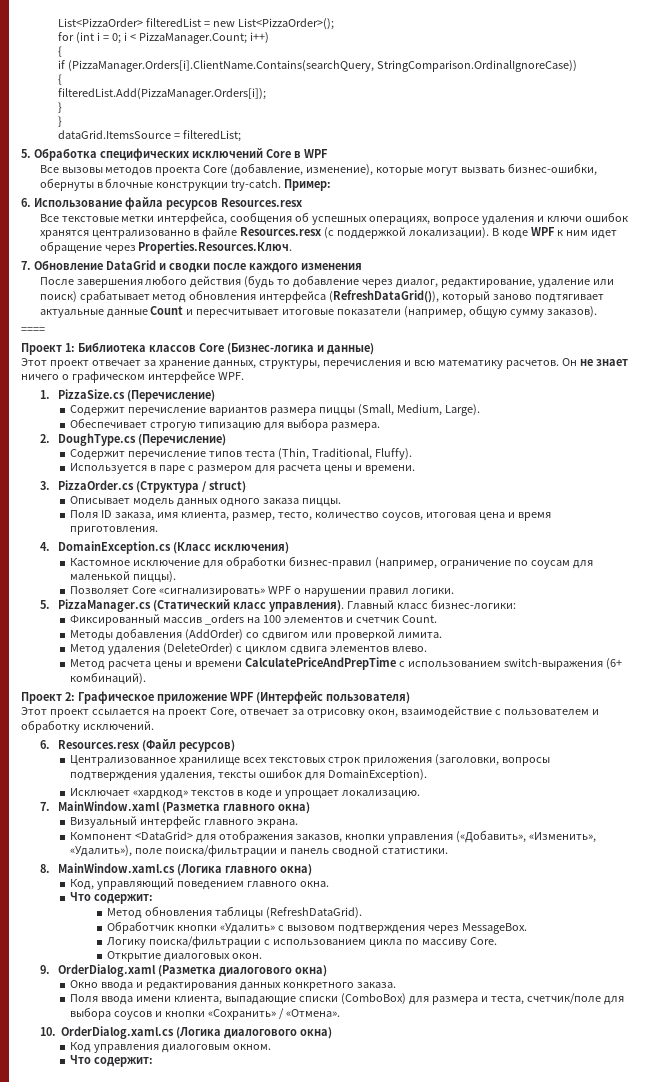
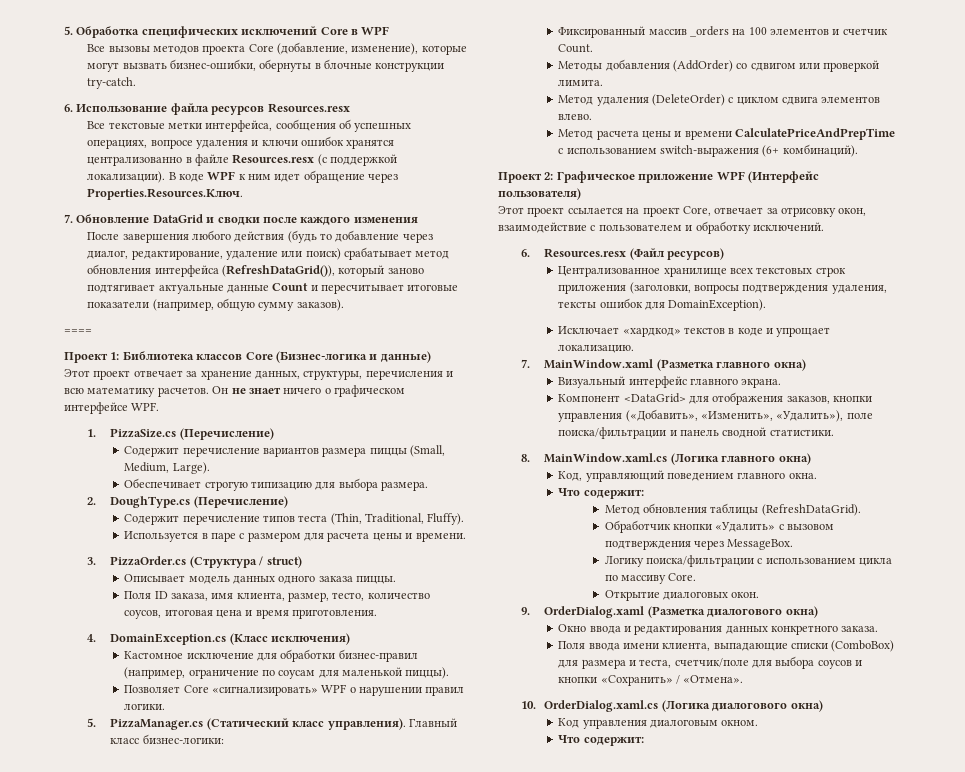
- List<PizzaOrder> filteredList = new List<PizzaOrder>();
- for (int i = 0; i < PizzaManager.Count; i++)
- {
- if (PizzaManager.Orders[i].ClientName.Contains(searchQuery, StringComparison.OrdinalIgnoreCase))
- {
- filteredList.Add(PizzaManager.Orders[i]);
- }
- }
- dataGrid.ItemsSource = filteredList;
- Пример:

